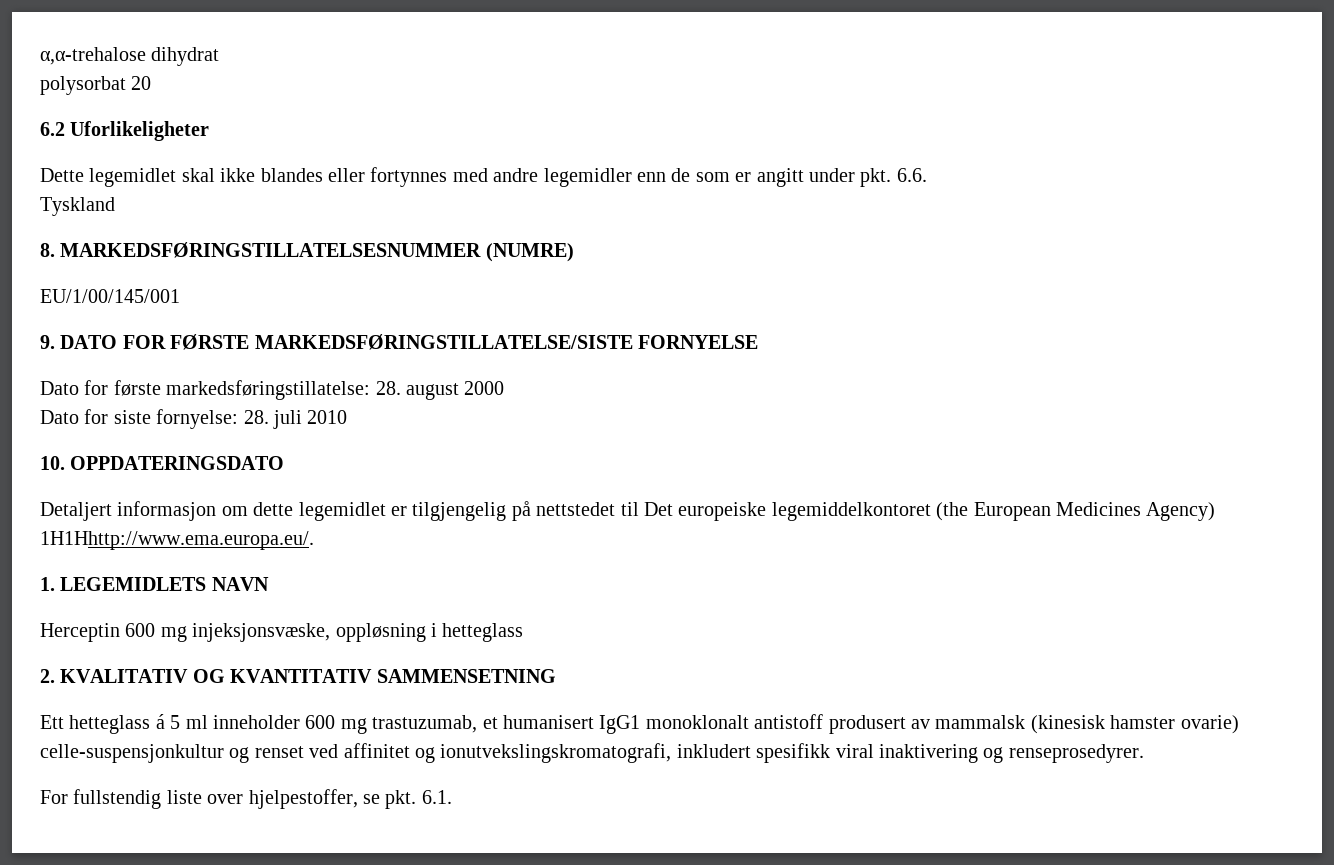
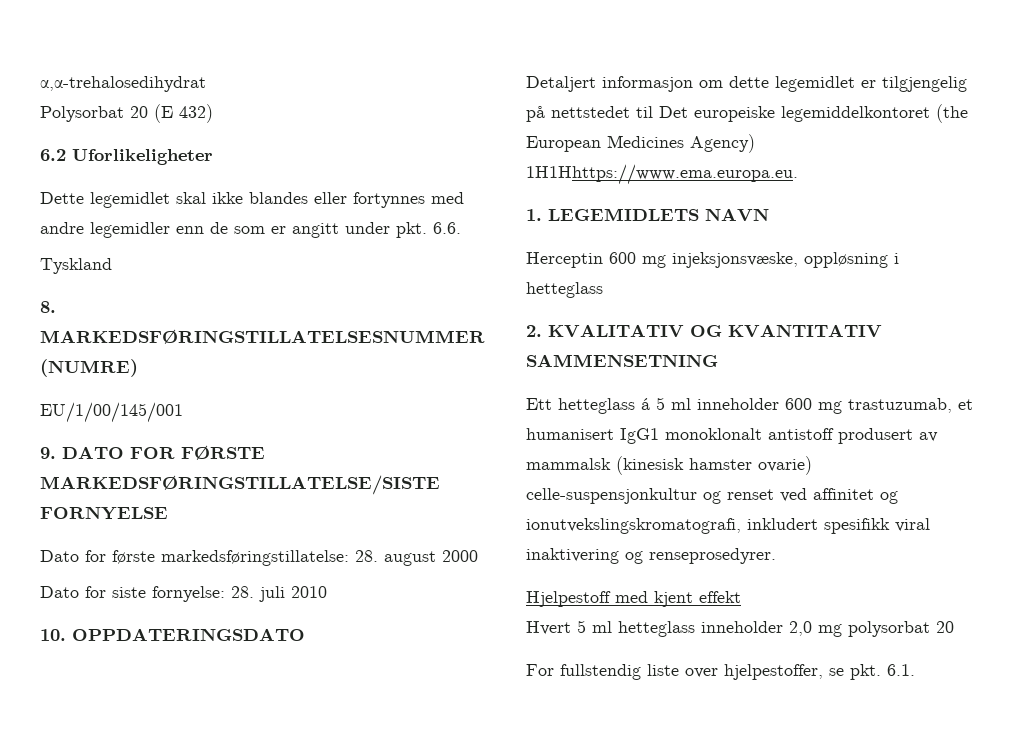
- α,α-trehalose dihydrat
- polysorbat 20
+ α,α-trehalosedihydrat
+ Polysorbat 20 (E 432)
- Detaljert informasjon om dette legemidlet er tilgjengelig på nettstedet til Det europeiske legemiddelkontoret (the European Medicines Agency) 1H1Hhttp://www.ema.europa.eu/.
+ Detaljert informasjon om dette legemidlet er tilgjengelig på nettstedet til Det europeiske legemiddelkontoret (the European Medicines Agency) 1H1Hhttps://www.ema.europa.eu.
+ Hjelpestoff med kjent effekt
+ Hvert 5 ml hetteglass inneholder 2,0 mg polysorbat 20

